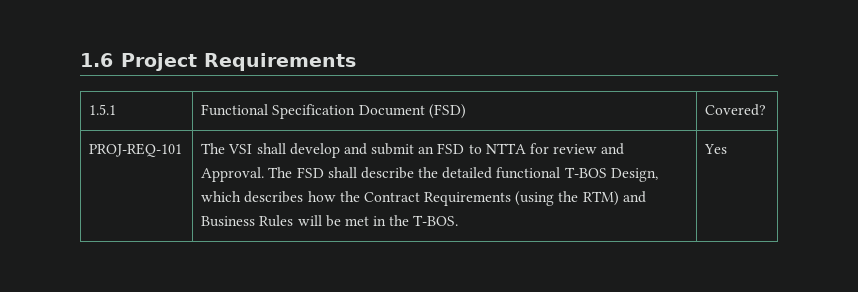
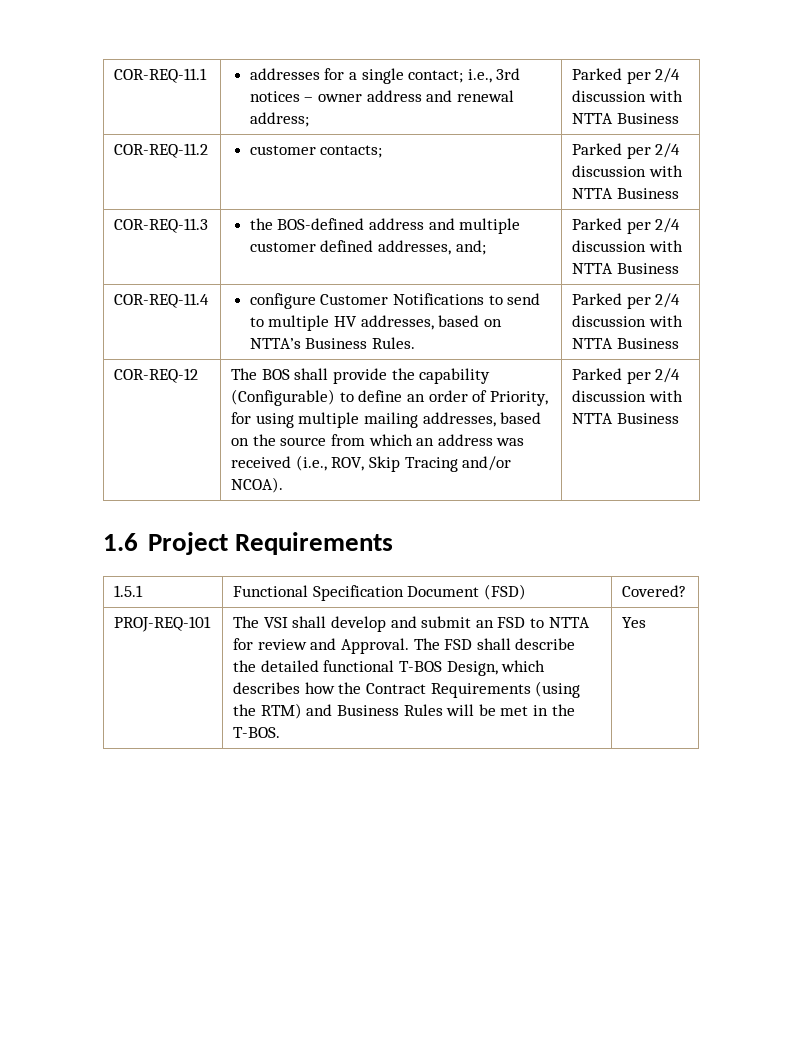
+ COR-REQ-11.1 | addresses for a single contact; i.e., 3rd notices – owner address and renewal address; | Parked per 2/4 discussion with NTTA Business
+ COR-REQ-11.2 | customer contacts; | Parked per 2/4 discussion with NTTA Business
+ COR-REQ-11.3 | the BOS-defined address and multiple customer defined addresses, and; | Parked per 2/4 discussion with NTTA Business
+ COR-REQ-11.4 | configure Customer Notifications to send to multiple HV addresses, based on NTTA’s Business Rules. | Parked per 2/4 discussion with NTTA Business
+ COR-REQ-12 | The BOS shall provide the capability (Configurable) to define an order of Priority, for using multiple mailing addresses, based on the source from which an address was received (i.e., ROV, Skip Tracing and/or NCOA). | Parked per 2/4 discussion with NTTA Business

